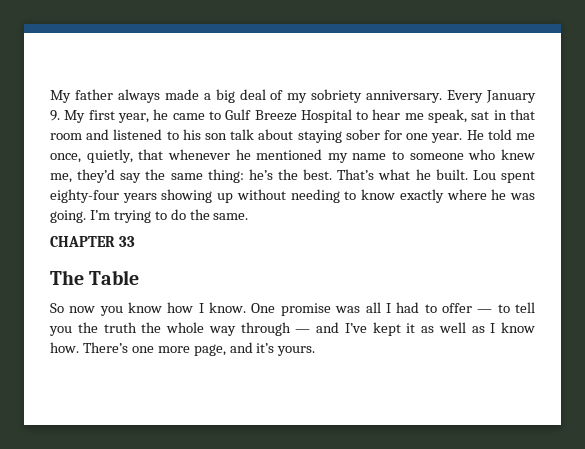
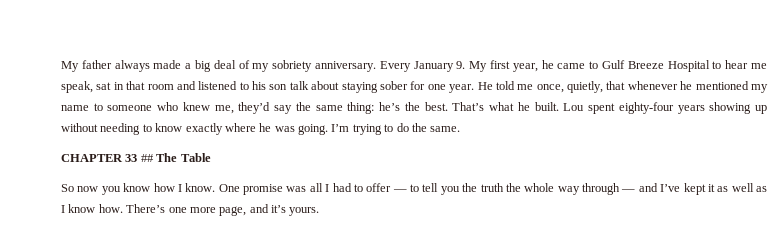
- CHAPTER 33
- The Table
+ CHAPTER 33 ## The Table

